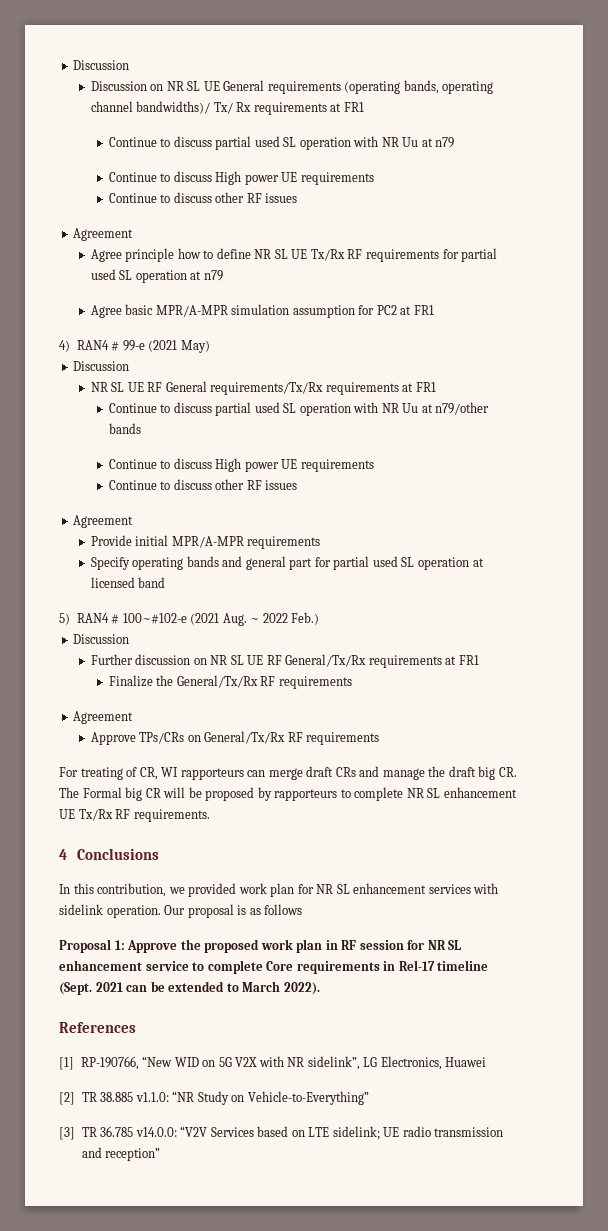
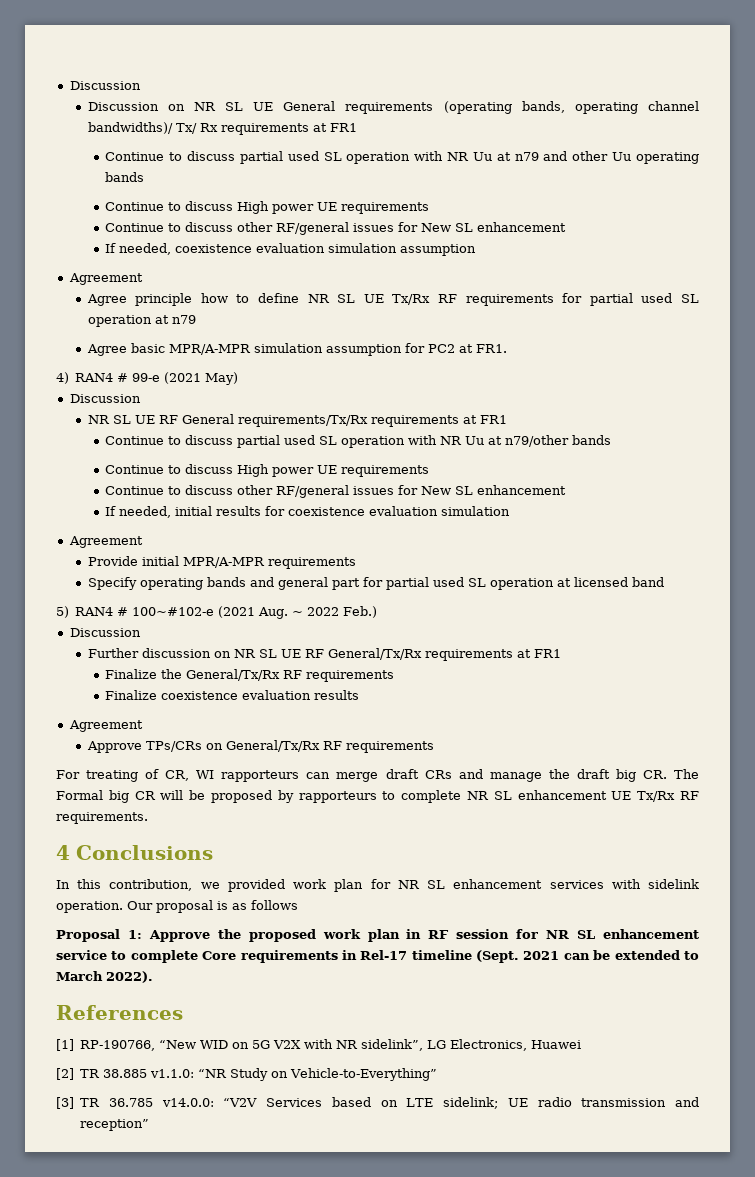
- Continue to discuss partial used SL operation with NR Uu at n79
+ Continue to discuss partial used SL operation with NR Uu at n79 and other Uu operating bands
  Continue to discuss High power UE requirements
- Continue to discuss other RF issues
+ Continue to discuss other RF/general issues for New SL enhancement
+ If needed, coexistence evaluation simulation assumption
- Agree basic MPR/A-MPR simulation assumption for PC2 at FR1
+ Agree basic MPR/A-MPR simulation assumption for PC2 at FR1.
  Continue to discuss partial used SL operation with NR Uu at n79/other bands
  Continue to discuss High power UE requirements
- Continue to discuss other RF issues
+ Continue to discuss other RF/general issues for New SL enhancement
+ If needed, initial results for coexistence evaluation simulation
+ Finalize coexistence evaluation results

